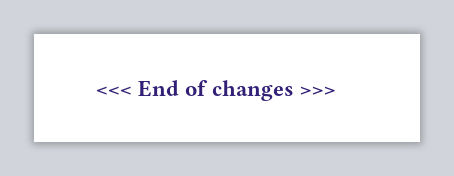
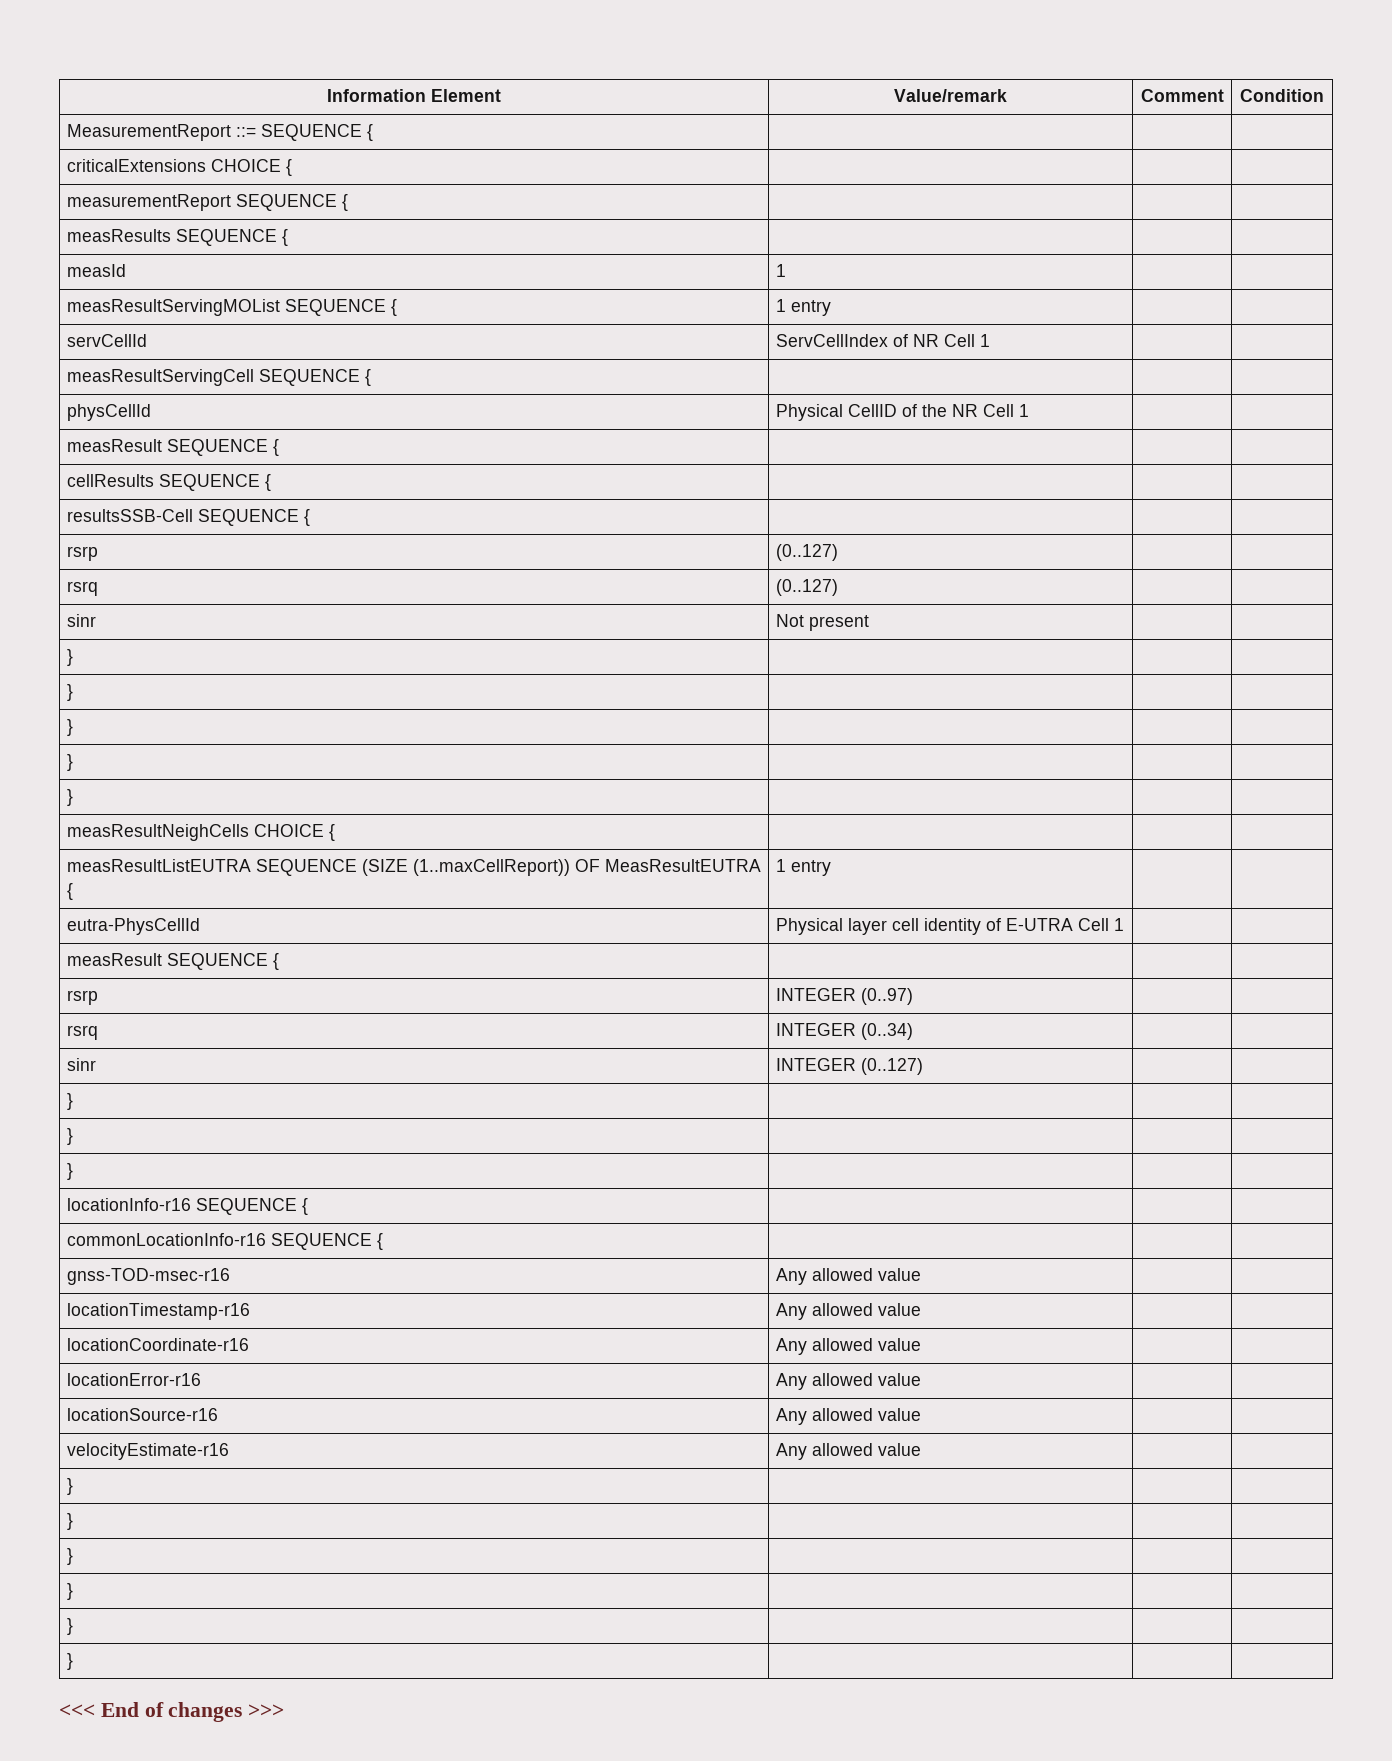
+ Information Element | Value/remark | Comment | Condition
+ MeasurementReport ::= SEQUENCE { | | |
+ criticalExtensions CHOICE { | | |
+ measurementReport SEQUENCE { | | |
+ measResults SEQUENCE { | | |
+ measId | 1 | |
+ measResultServingMOList SEQUENCE { | 1 entry | |
+ servCellId | ServCellIndex of NR Cell 1 | |
+ measResultServingCell SEQUENCE { | | |
+ physCellId | Physical CellID of the NR Cell 1 | |
+ measResult SEQUENCE { | | |
+ cellResults SEQUENCE { | | |
+ resultsSSB-Cell SEQUENCE { | | |
+ rsrp | (0..127) | |
+ rsrq | (0..127) | |
+ sinr | Not present | |
+ } | | |
+ } | | |
+ } | | |
+ } | | |
+ } | | |
+ measResultNeighCells CHOICE { | | |
+ measResultListEUTRA SEQUENCE (SIZE (1..maxCellReport)) OF MeasResultEUTRA { | 1 entry | |
+ eutra-PhysCellId | Physical layer cell identity of E-UTRA Cell 1 | |
+ measResult SEQUENCE { | | |
+ rsrp | INTEGER (0..97) | |
+ rsrq | INTEGER (0..34) | |
+ sinr | INTEGER (0..127) | |
+ } | | |
+ } | | |
+ } | | |
+ locationInfo-r16 SEQUENCE { | | |
+ commonLocationInfo-r16 SEQUENCE { | | |
+ gnss-TOD-msec-r16 | Any allowed value | |
+ locationTimestamp-r16 | Any allowed value | |
+ locationCoordinate-r16 | Any allowed value | |
+ locationError-r16 | Any allowed value | |
+ locationSource-r16 | Any allowed value | |
+ velocityEstimate-r16 | Any allowed value | |
+ } | | |
+ } | | |
+ } | | |
+ } | | |
+ } | | |
+ } | | |

